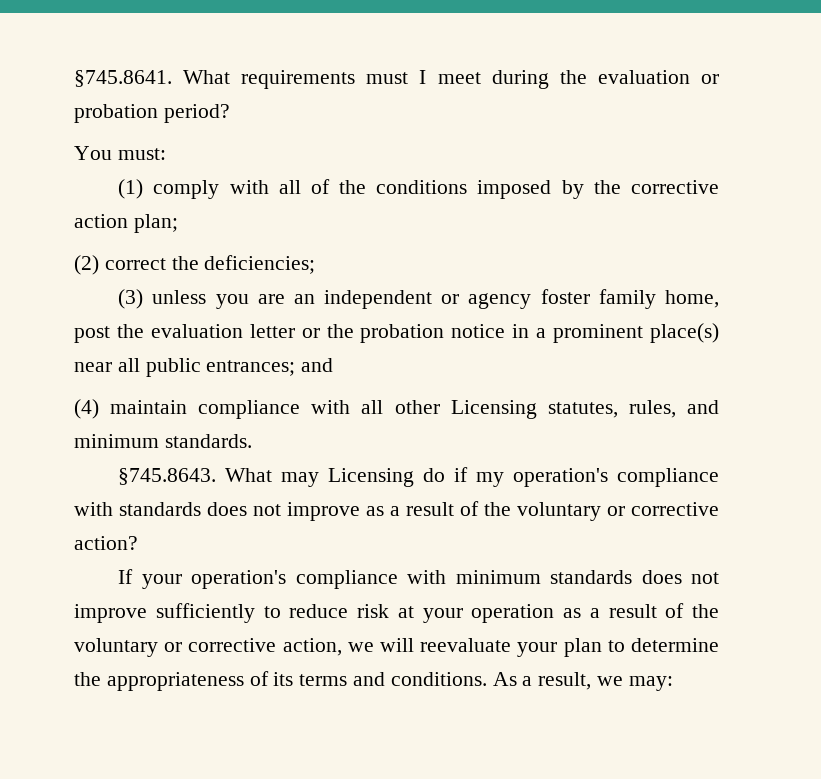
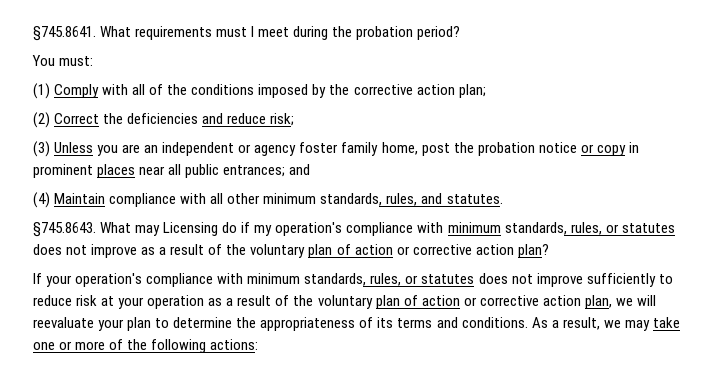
- §745.8641. What requirements must I meet during the evaluation or probation period?
+ §745.8641. What requirements must I meet during the probation period?
- (1) comply with all of the conditions imposed by the corrective action plan;
+ (1) Comply with all of the conditions imposed by the corrective action plan;
- (2) correct the deficiencies;
+ (2) Correct the deficiencies and reduce risk;
- (3) unless you are an independent or agency foster family home, post the evaluation letter or the probation notice in a prominent place(s) near all public entrances; and
+ (3) Unless you are an independent or agency foster family home, post the probation notice or copy in prominent places near all public entrances; and
- (4) maintain compliance with all other Licensing statutes, rules, and minimum standards.
+ (4) Maintain compliance with all other minimum standards, rules, and statutes.
- §745.8643. What may Licensing do if my operation's compliance with standards does not improve as a result of the voluntary or corrective action?
+ §745.8643. What may Licensing do if my operation's compliance with minimum standards, rules, or statutes does not improve as a result of the voluntary plan of action or corrective action plan?
- If your operation's compliance with minimum standards does not improve sufficiently to reduce risk at your operation as a result of the voluntary or corrective action, we will reevaluate your plan to determine the appropriateness of its terms and conditions.
+ If your operation's compliance with minimum standards, rules, or statutes does not improve sufficiently to reduce risk at your operation as a result of the voluntary plan of action or corrective action plan, we will reevaluate your plan to determine the appropriateness of its terms and conditions.
- As a result, we may:
+ As a result, we may take one or more of the following actions:

